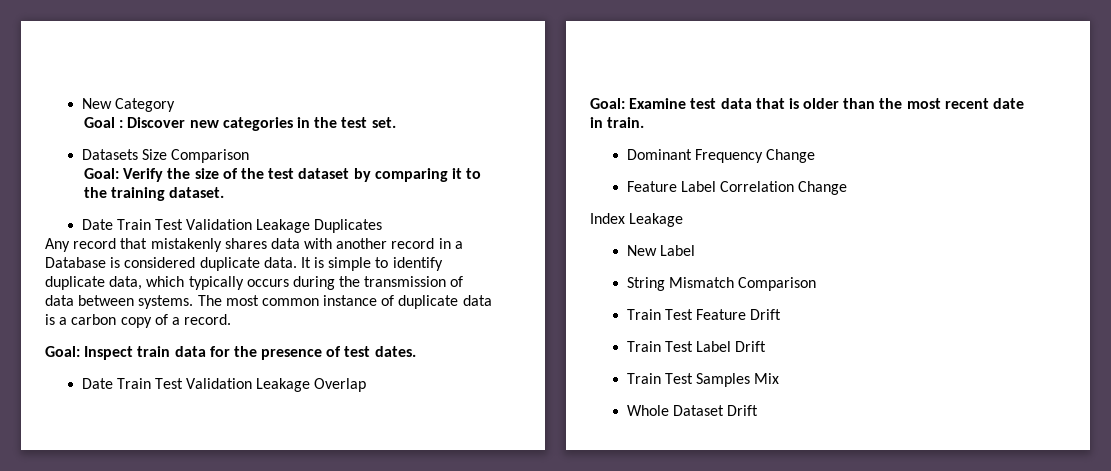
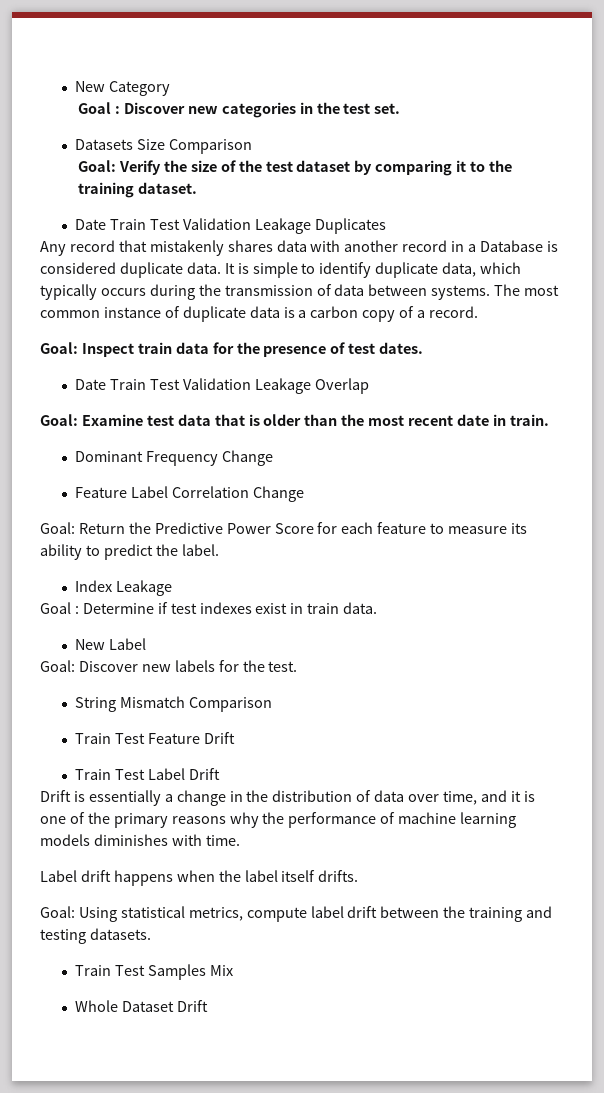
+ Goal: Return the Predictive Power Score for each feature to measure its ability to predict the label.
  Index Leakage
+ Goal : Determine if test indexes exist in train data.
  New Label
+ Goal: Discover new labels for the test.
+ Drift is essentially a change in the distribution of data over time, and it is one of the primary reasons why the performance of machine learning models diminishes with time.
+ Label drift happens when the label itself drifts.
+ Goal: Using statistical metrics, compute label drift between the training and testing datasets.

